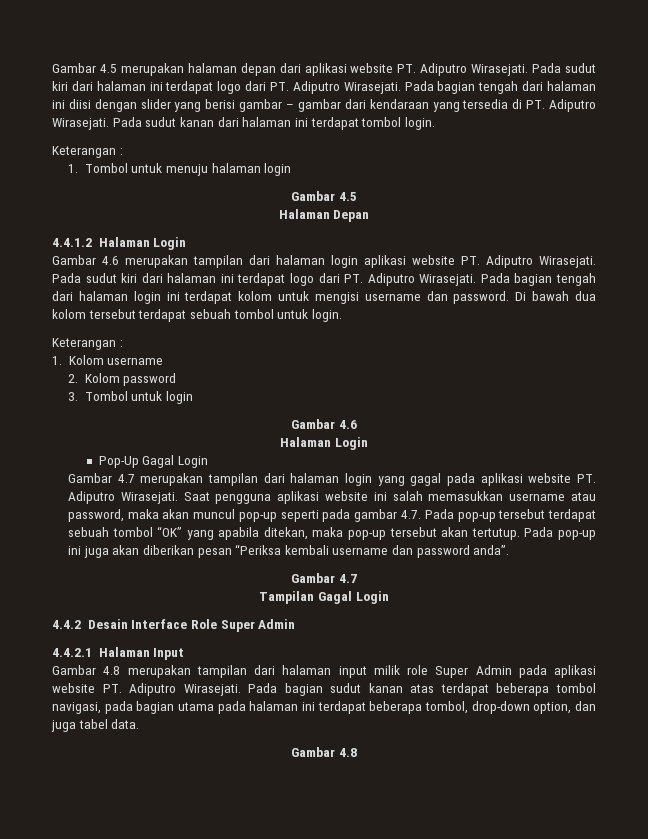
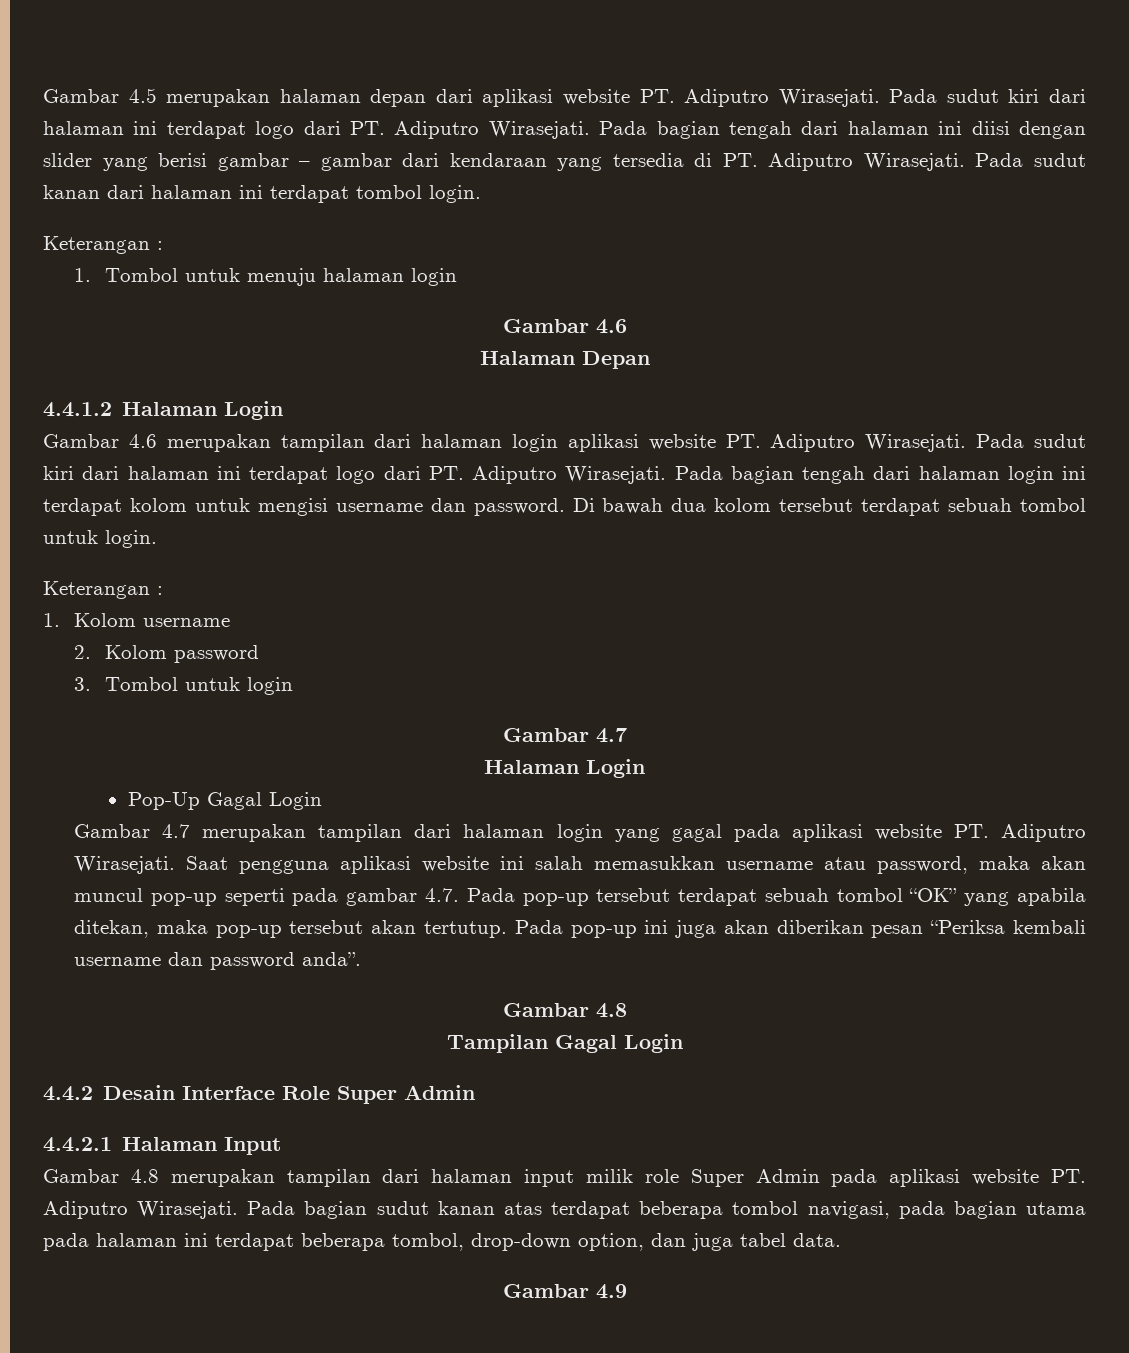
  1. Tombol untuk menuju halaman login
- Gambar 4.5
+ Gambar 4.6
  3. Tombol untuk login
- Gambar 4.6
+ Gambar 4.7
  Pada pop-up ini juga akan diberikan pesan “Periksa kembali username dan password anda”.
- Gambar 4.7
+ Gambar 4.8
  Pada bagian sudut kanan atas terdapat beberapa tombol navigasi, pada bagian utama pada halaman ini terdapat beberapa tombol, drop-down option, dan juga tabel data.
- Gambar 4.8
+ Gambar 4.9

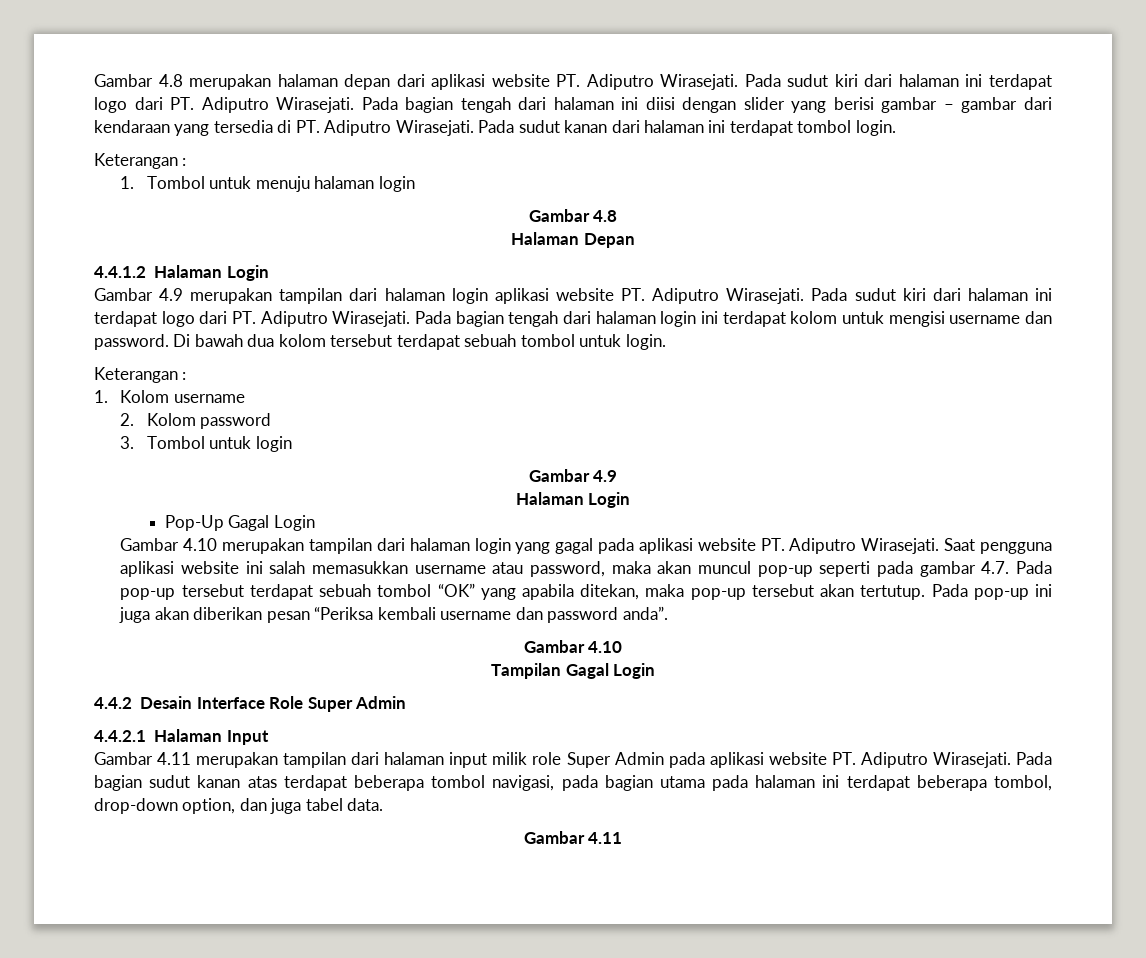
- Gambar 4.5 merupakan halaman depan dari aplikasi website PT. Adiputro Wirasejati.
+ Gambar 4.8 merupakan halaman depan dari aplikasi website PT. Adiputro Wirasejati.
  1. Tombol untuk menuju halaman login
- Gambar 4.6
+ Gambar 4.8
- Gambar 4.6 merupakan tampilan dari halaman login aplikasi website PT. Adiputro Wirasejati.
+ Gambar 4.9 merupakan tampilan dari halaman login aplikasi website PT. Adiputro Wirasejati.
  3. Tombol untuk login
- Gambar 4.7
+ Gambar 4.9
- Gambar 4.7 merupakan tampilan dari halaman login yang gagal pada aplikasi website PT. Adiputro Wirasejati.
+ Gambar 4.10 merupakan tampilan dari halaman login yang gagal pada aplikasi website PT. Adiputro Wirasejati.
  Pada pop-up ini juga akan diberikan pesan “Periksa kembali username dan password anda”.
- Gambar 4.8
+ Gambar 4.10
- Gambar 4.8 merupakan tampilan dari halaman input milik role Super Admin pada aplikasi website PT. Adiputro Wirasejati.
+ Gambar 4.11 merupakan tampilan dari halaman input milik role Super Admin pada aplikasi website PT. Adiputro Wirasejati.
  Pada bagian sudut kanan atas terdapat beberapa tombol navigasi, pada bagian utama pada halaman ini terdapat beberapa tombol, drop-down option, dan juga tabel data.
- Gambar 4.9
+ Gambar 4.11

